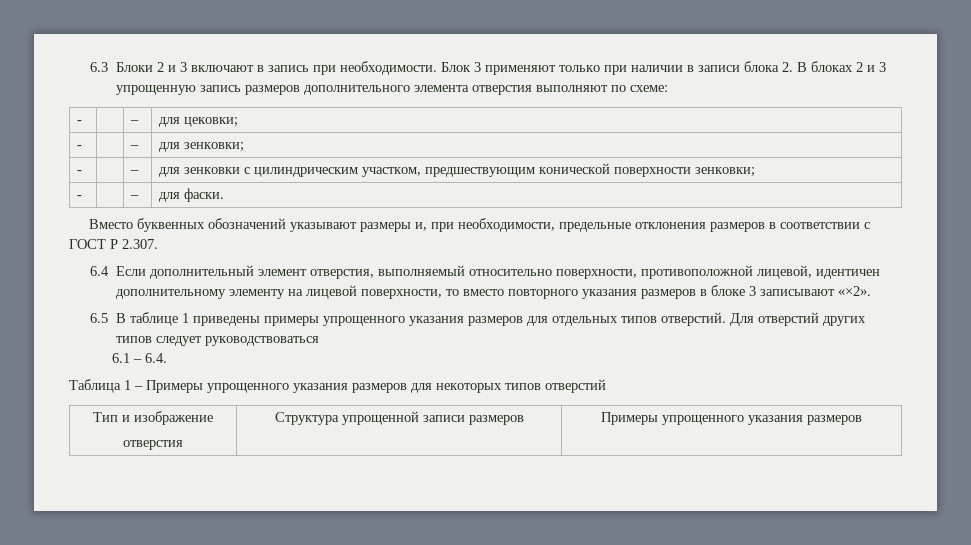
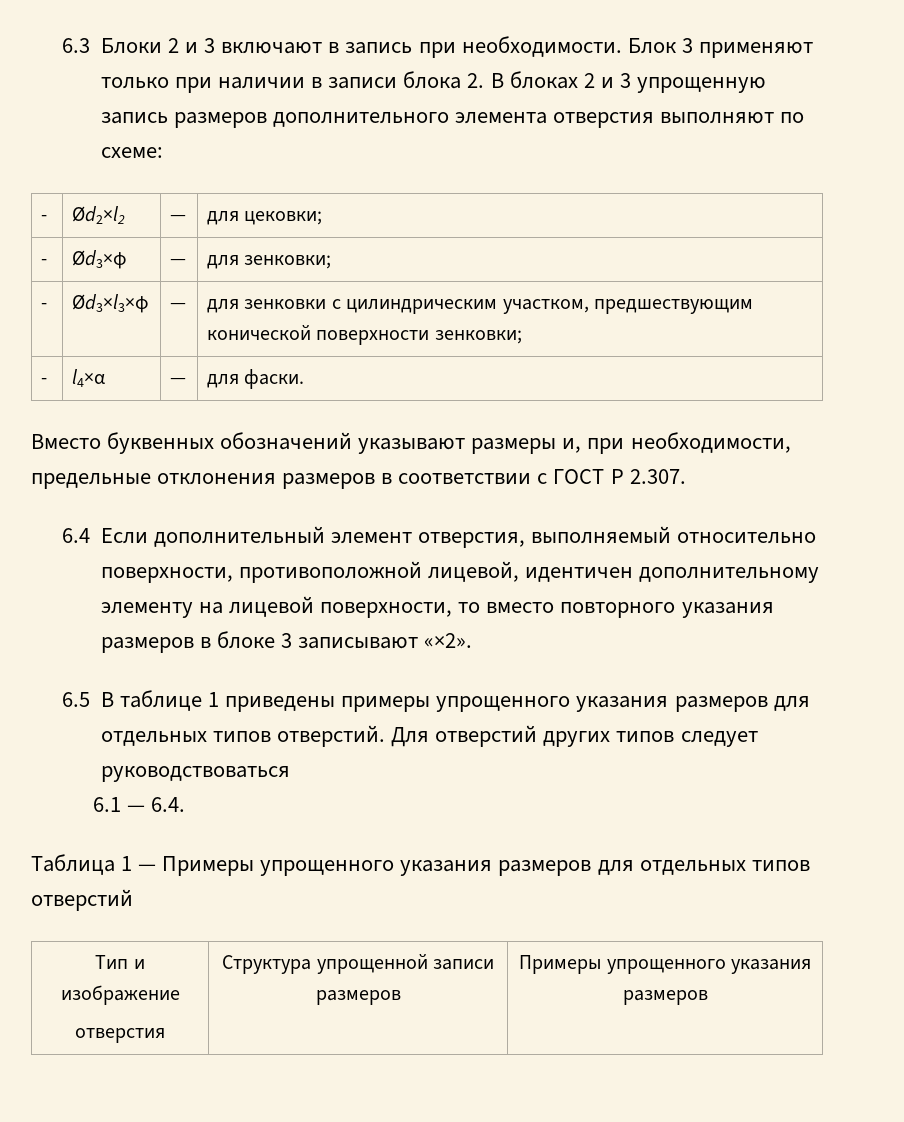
- - | | – | для цековки;
+ - | Ød2×l2 | — | для цековки;
- - | | – | для зенковки;
+ - | Ød3×φ | — | для зенковки;
- - | | – | для зенковки с цилиндрическим участком, предшествующим конической поверхности зенковки;
+ - | Ød3×l3×φ | — | для зенковки с цилиндрическим участком, предшествующим конической поверхности зенковки;
- - | | – | для фаски.
+ - | l4×α | — | для фаски.
- 6.1 – 6.4.
+ 6.1 — 6.4.
- Таблица 1 – Примеры упрощенного указания размеров для некоторых типов отверстий
+ Таблица 1 — Примеры упрощенного указания размеров для отдельных типов отверстий

